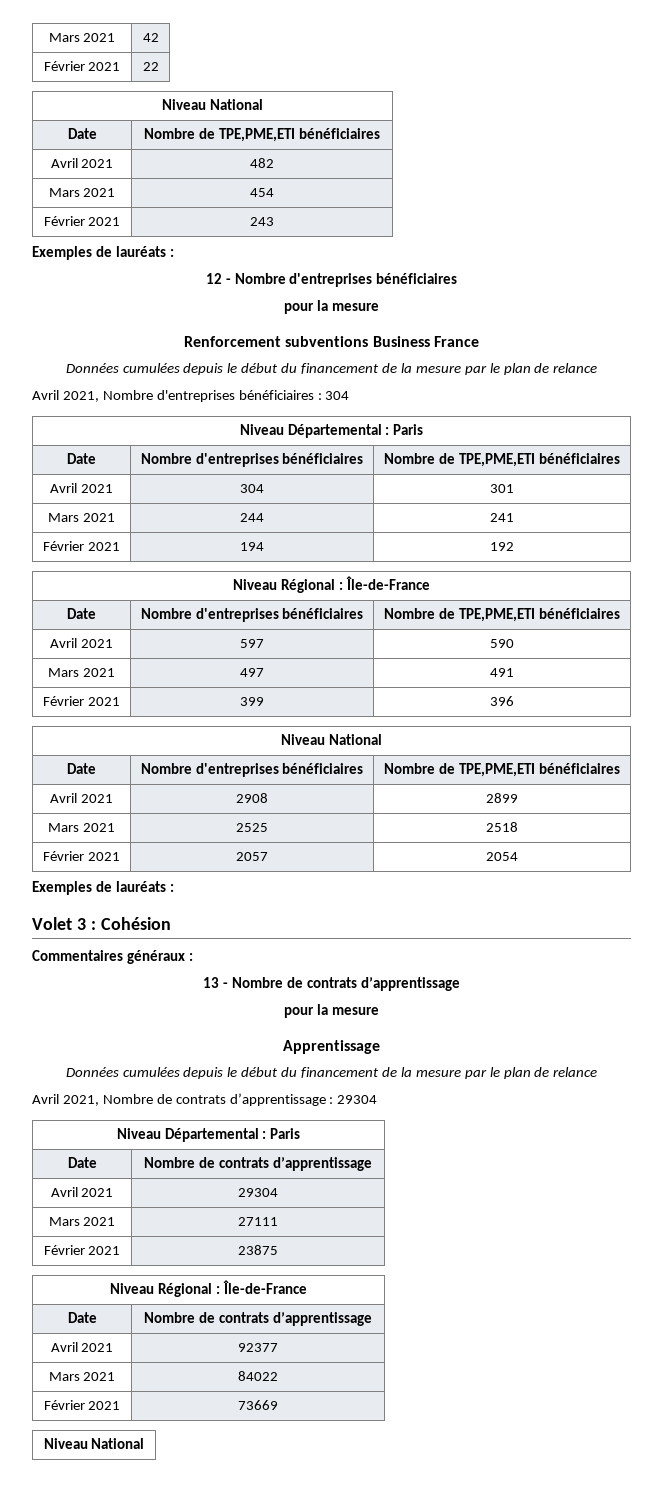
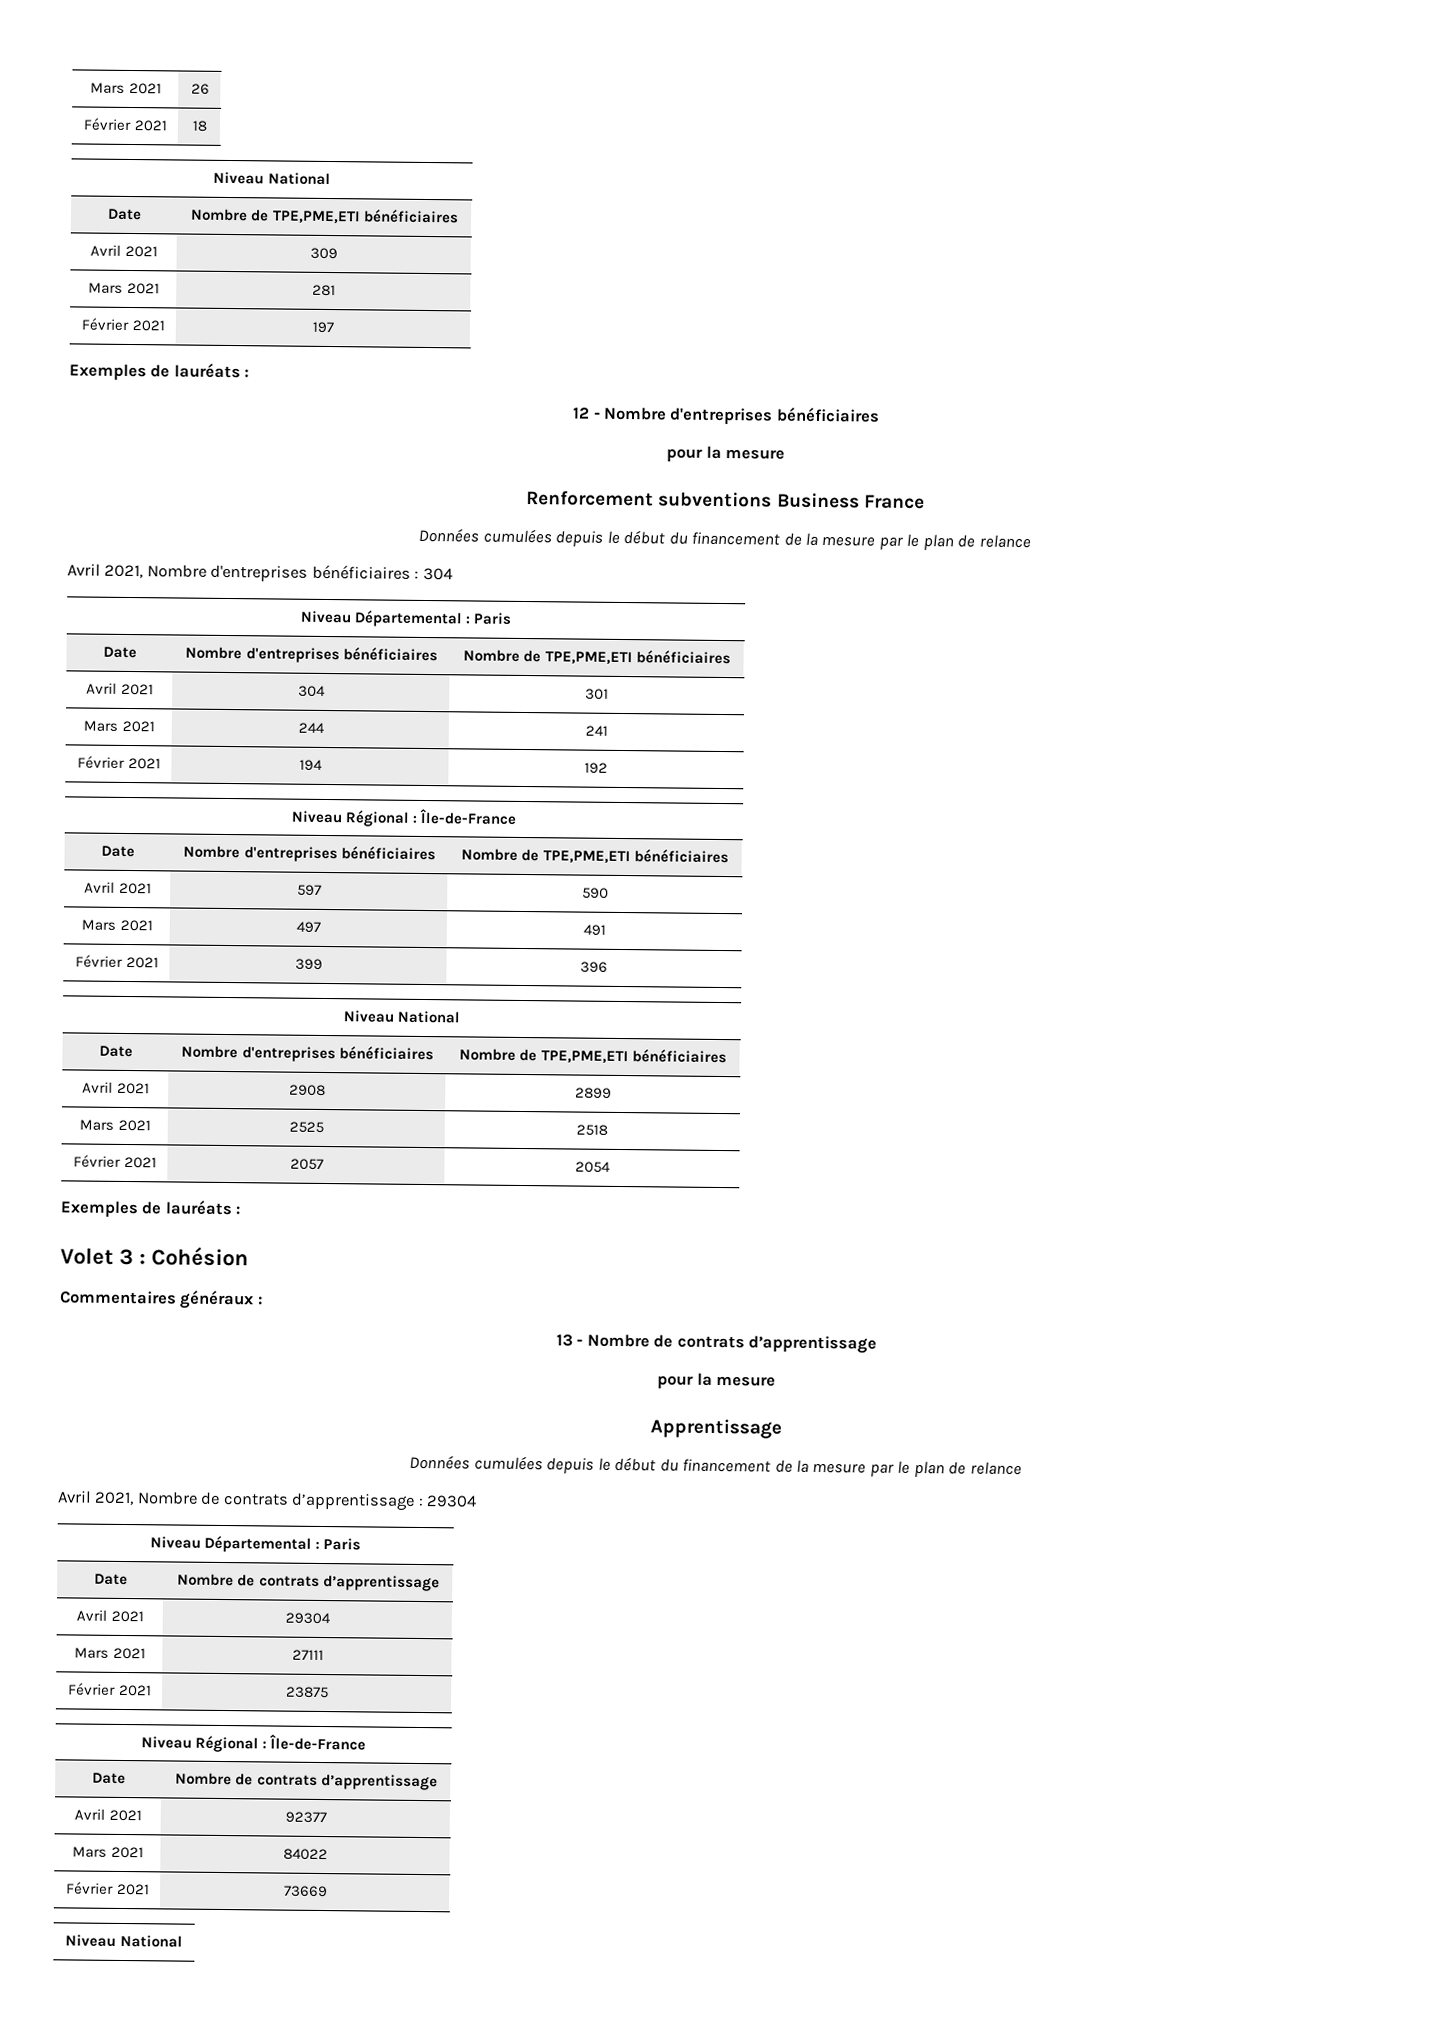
- Mars 2021 | 42
- Février 2021 | 22
+ Mars 2021 | 26
+ Février 2021 | 18
- Avril 2021 | 482
- Mars 2021 | 454
- Février 2021 | 243
+ Avril 2021 | 309
+ Mars 2021 | 281
+ Février 2021 | 197

